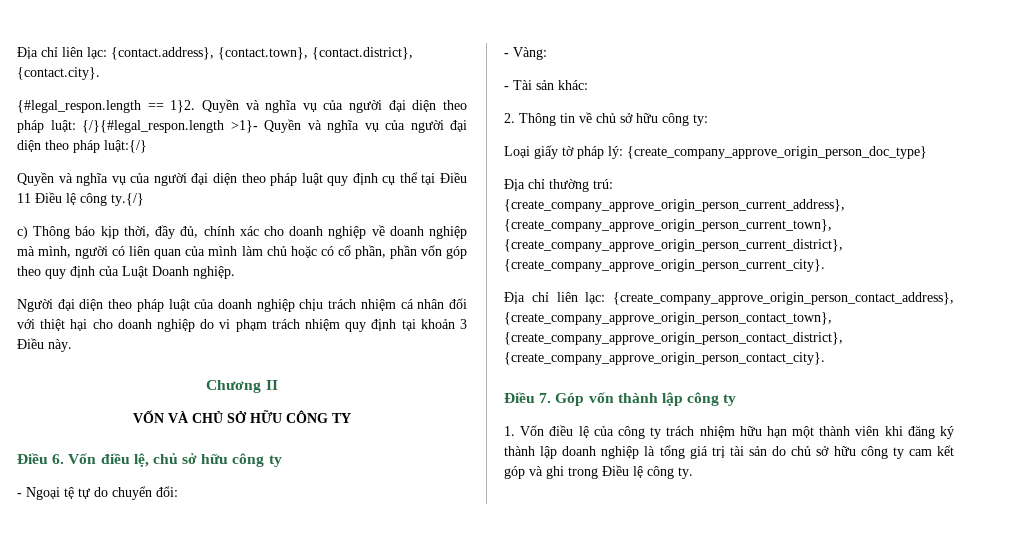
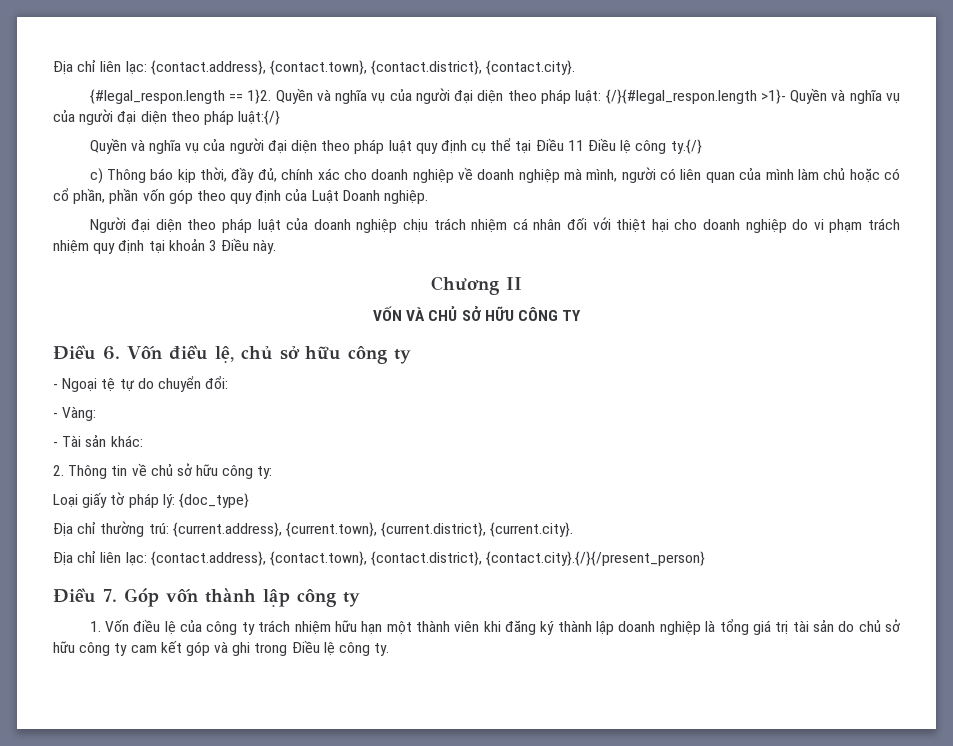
- Loại giấy tờ pháp lý: {create_company_approve_origin_person_doc_type}
+ Loại giấy tờ pháp lý: {doc_type}
- Địa chỉ thường trú: {create_company_approve_origin_person_current_address}, {create_company_approve_origin_person_current_town}, {create_company_approve_origin_person_current_district}, {create_company_approve_origin_person_current_city}.
- Địa chỉ liên lạc: {create_company_approve_origin_person_contact_address}, {create_company_approve_origin_person_contact_town}, {create_company_approve_origin_person_contact_district}, {create_company_approve_origin_person_contact_city}.
+ Địa chỉ thường trú: {current.address}, {current.town}, {current.district}, {current.city}.
+ Địa chỉ liên lạc: {contact.address}, {contact.town}, {contact.district}, {contact.city}.{/}{/present_person}

